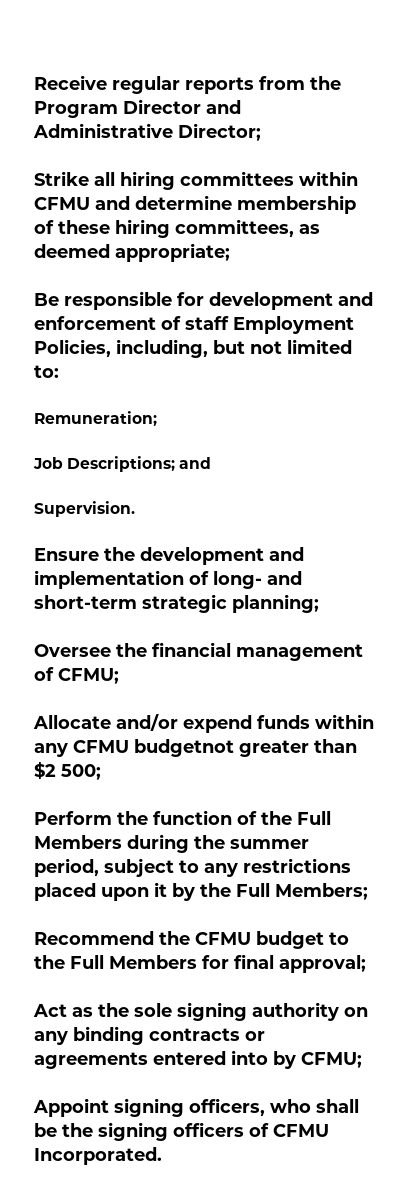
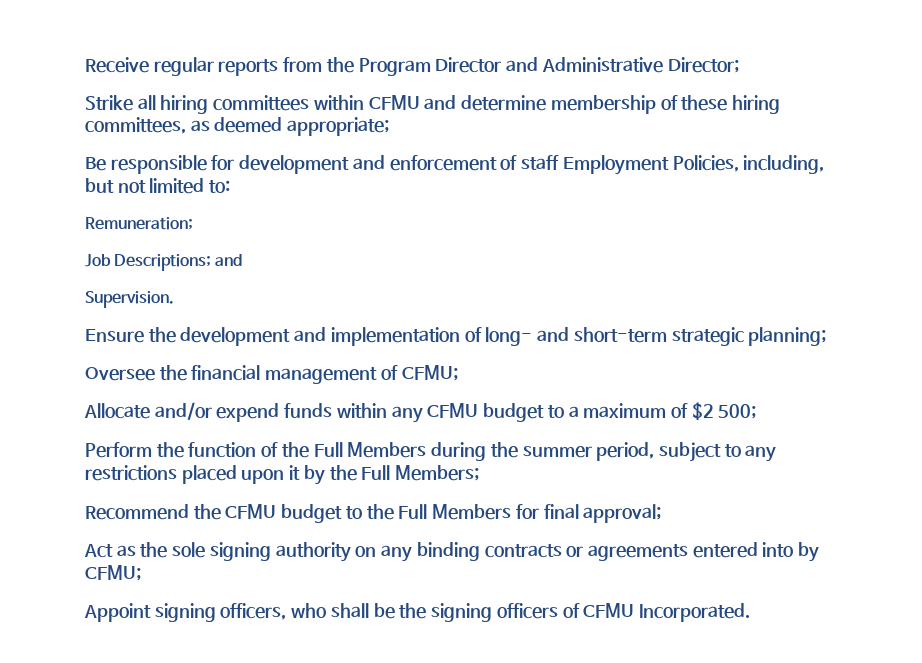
- Allocate and/or expend funds within any CFMU budgetnot greater than $2 500;
+ Allocate and/or expend funds within any CFMU budget to a maximum of $2 500;

